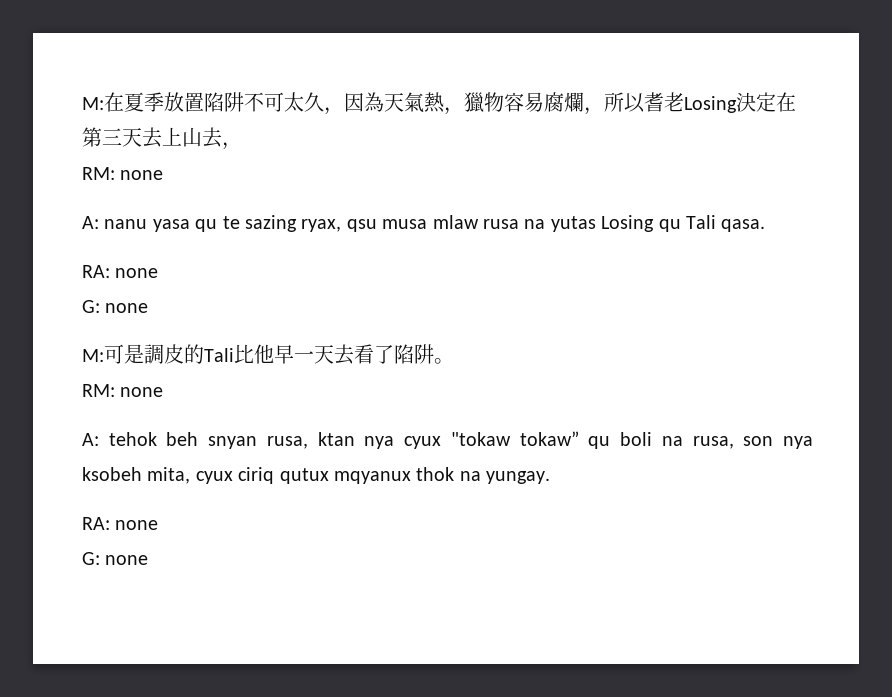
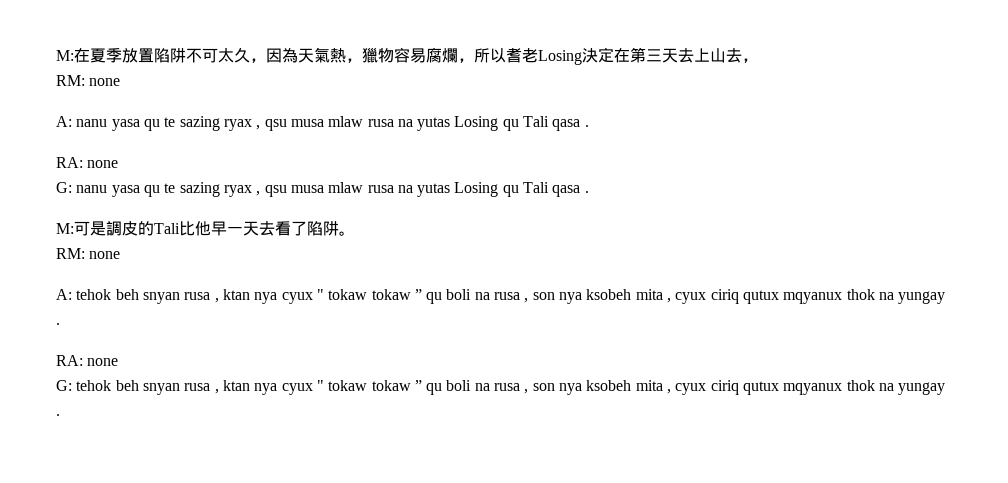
- A: nanu yasa qu te sazing ryax, qsu musa mlaw rusa na yutas Losing qu Tali qasa.
+ A: nanu yasa qu te sazing ryax , qsu musa mlaw rusa na yutas Losing qu Tali qasa .
  RA: none
- G: none
+ G: nanu yasa qu te sazing ryax , qsu musa mlaw rusa na yutas Losing qu Tali qasa .
- A: tehok beh snyan rusa, ktan nya cyux "tokaw tokaw” qu boli na rusa, son nya ksobeh mita, cyux ciriq qutux mqyanux thok na yungay.
+ A: tehok beh snyan rusa , ktan nya cyux " tokaw tokaw ” qu boli na rusa , son nya ksobeh mita , cyux ciriq qutux mqyanux thok na yungay .
  RA: none
- G: none
+ G: tehok beh snyan rusa , ktan nya cyux " tokaw tokaw ” qu boli na rusa , son nya ksobeh mita , cyux ciriq qutux mqyanux thok na yungay .

